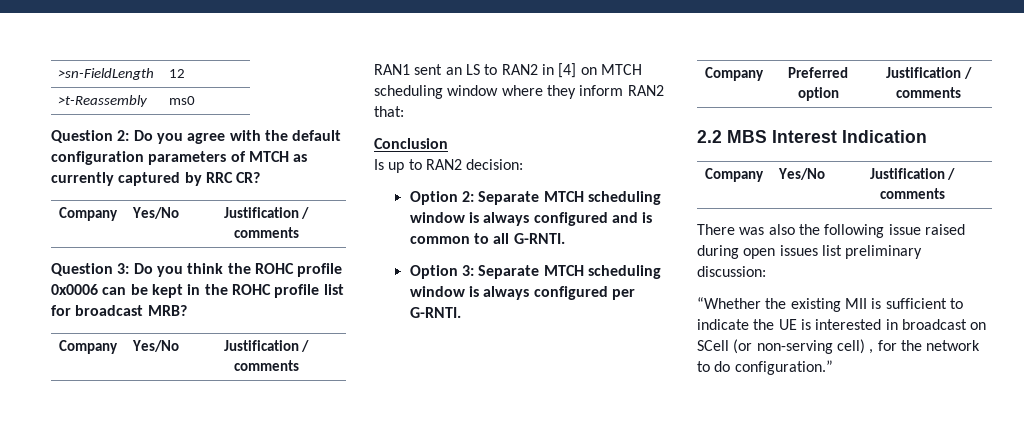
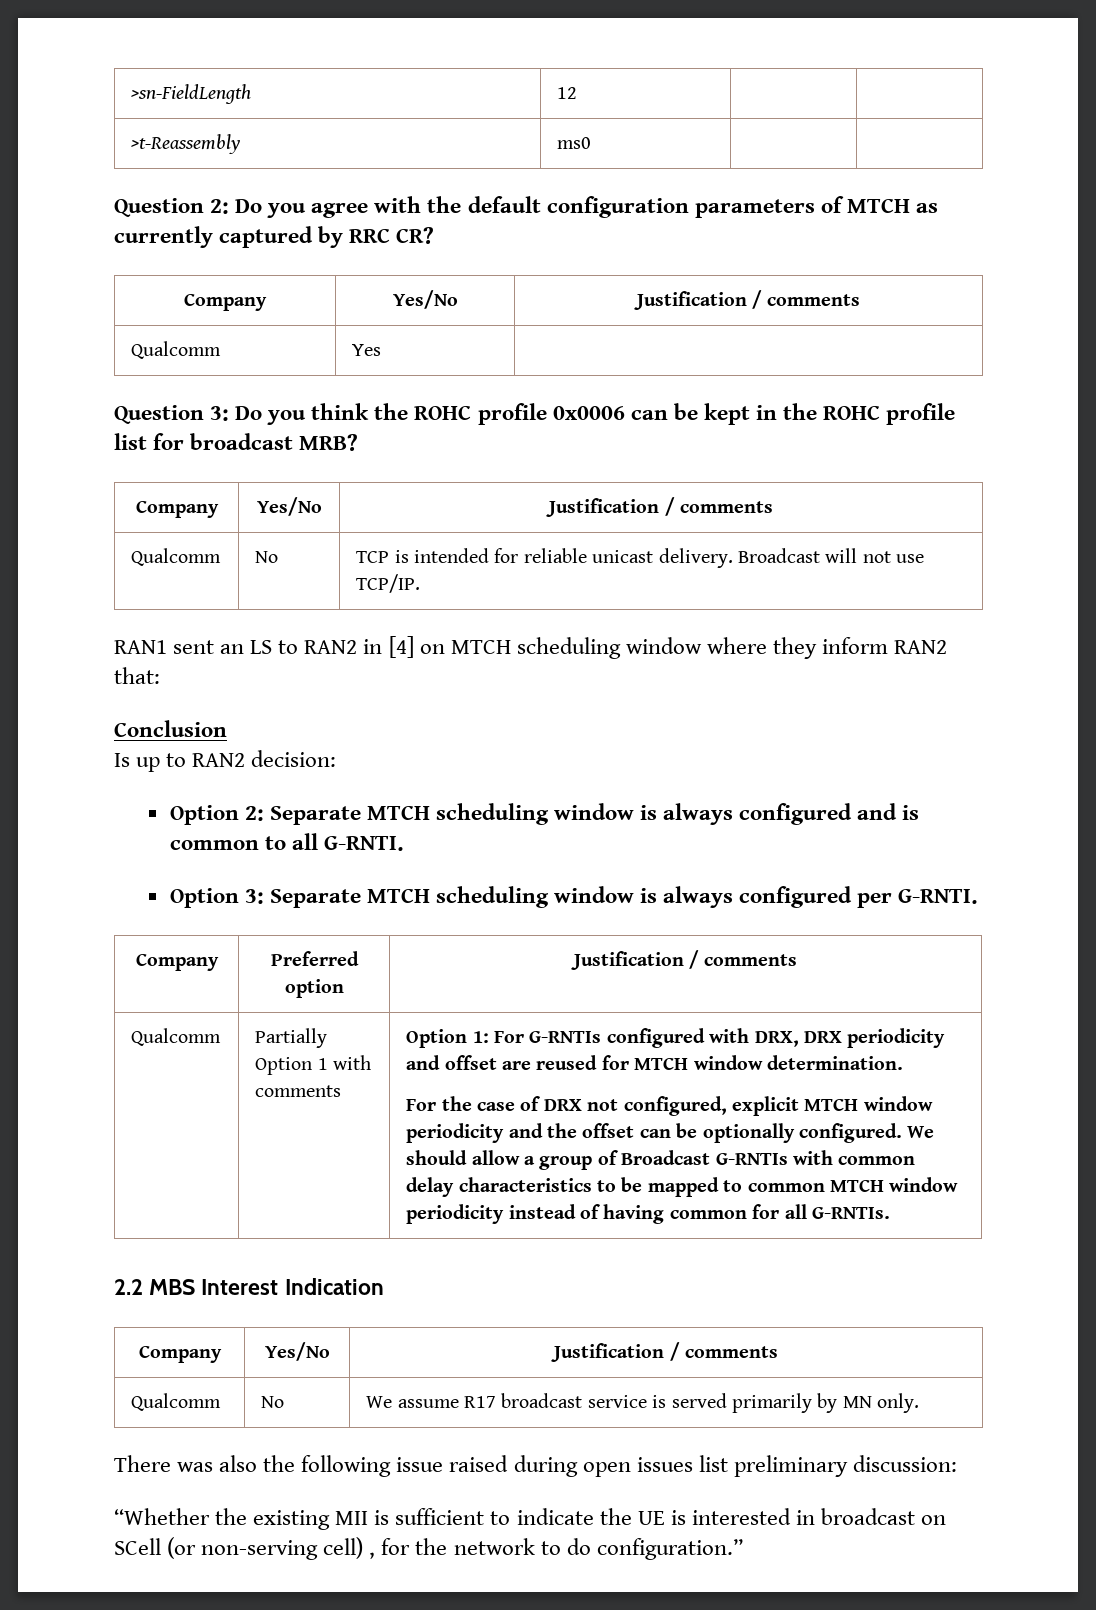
+ Qualcomm | Yes |
+ Qualcomm | No | TCP is intended for reliable unicast delivery. Broadcast will not use TCP/IP.
+ Qualcomm | Partially Option 1 with comments | Option 1: For G-RNTIs configured with DRX, DRX periodicity and offset are reused for MTCH window determination.
+ For the case of DRX not configured, explicit MTCH window periodicity and the offset can be optionally configured. We should allow a group of Broadcast G-RNTIs with common delay characteristics to be mapped to common MTCH window periodicity instead of having common for all G-RNTIs.
+ Qualcomm | No | We assume R17 broadcast service is served primarily by MN only.

